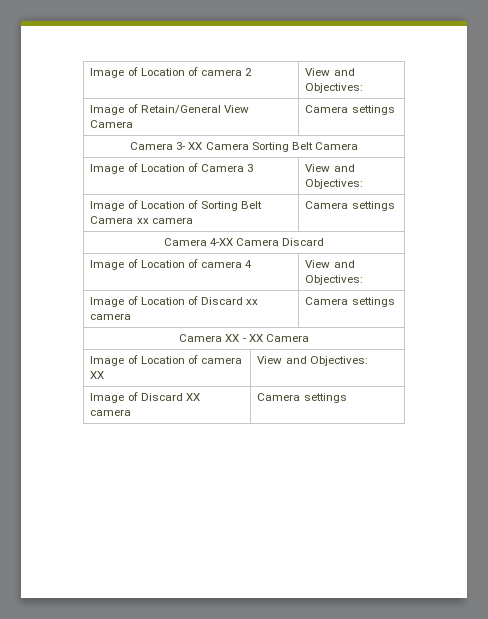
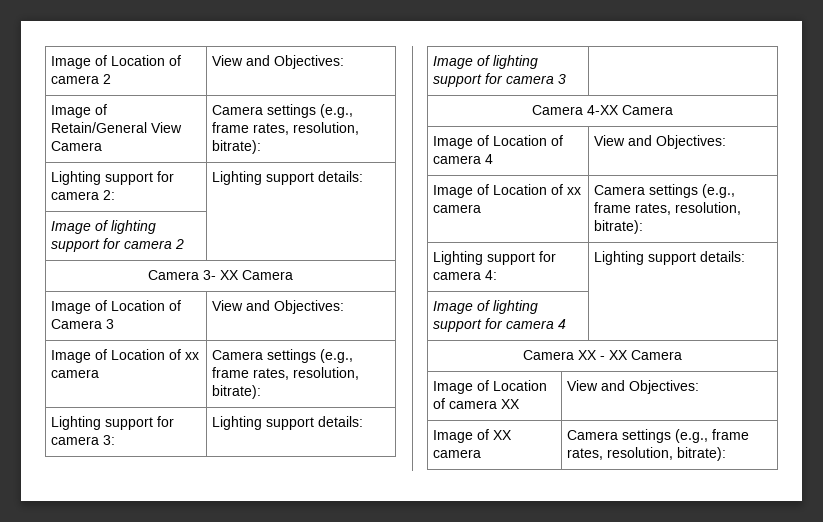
- Image of Retain/General View Camera | Camera settings
+ Image of Retain/General View Camera | Camera settings (e.g., frame rates, resolution, bitrate):
+ Lighting support for camera 2: | Lighting support details:
+ Image of lighting support for camera 2 |
- Camera 3- XX Camera Sorting Belt Camera
+ Camera 3- XX Camera
  Image of Location of Camera 3 | View and Objectives:
- Image of Location of Sorting Belt Camera xx camera | Camera settings
+ Image of Location of xx camera | Camera settings (e.g., frame rates, resolution, bitrate):
+ Lighting support for camera 3: | Lighting support details:
+ Image of lighting support for camera 3 |
- Camera 4-XX Camera Discard
+ Camera 4-XX Camera
  Image of Location of camera 4 | View and Objectives:
- Image of Location of Discard xx camera | Camera settings
+ Image of Location of xx camera | Camera settings (e.g., frame rates, resolution, bitrate):
+ Lighting support for camera 4: | Lighting support details:
+ Image of lighting support for camera 4 |
- Image of Discard XX camera | Camera settings
+ Image of XX camera | Camera settings (e.g., frame rates, resolution, bitrate):

